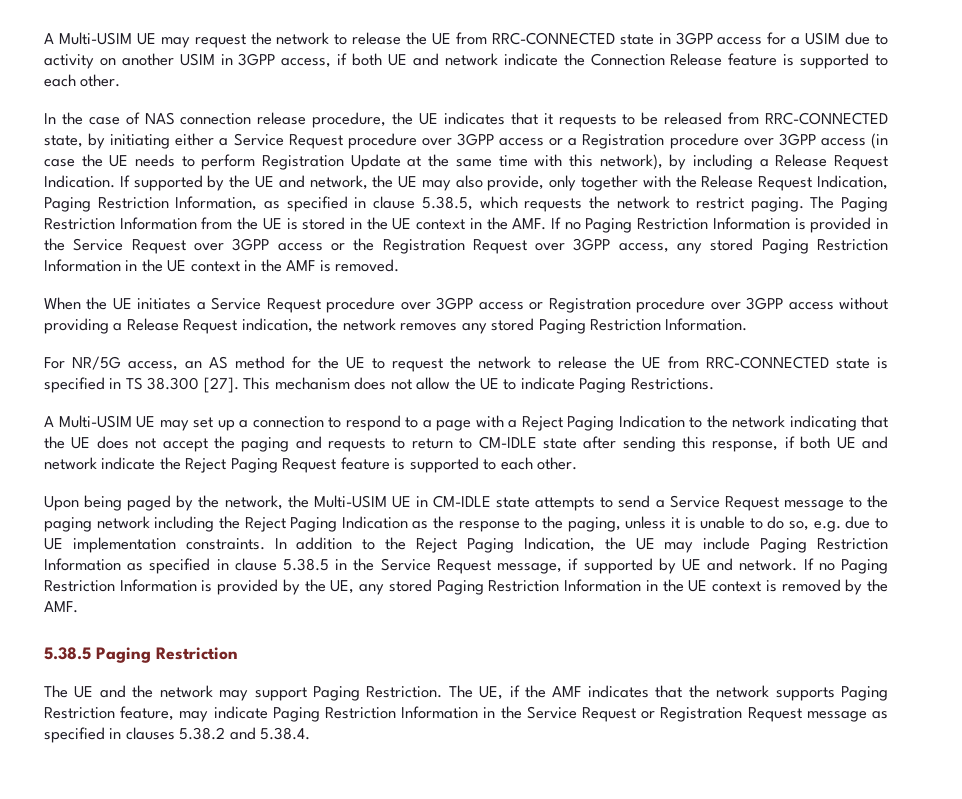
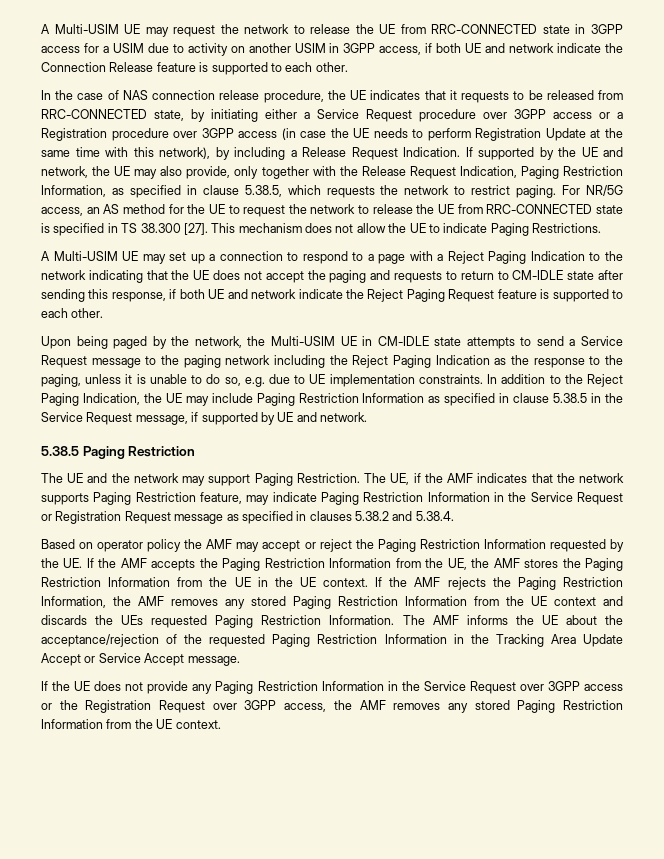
- If supported by the UE and network, the UE may also provide, only together with the Release Request Indication, Paging Restriction Information, as specified in clause 5.38.5, which requests the network to restrict paging. The Paging Restriction Information from the UE is stored in the UE context in the AMF. If no Paging Restriction Information is provided in the Service Request over 3GPP access or the Registration Request over 3GPP access, any stored Paging Restriction Information in the UE context in the AMF is removed.
- When the UE initiates a Service Request procedure over 3GPP access or Registration procedure over 3GPP access without providing a Release Request indication, the network removes any stored Paging Restriction Information.
- For NR/5G access, an AS method for the UE to request the network to release the UE from RRC-CONNECTED state is specified in TS 38.300 [27].
+ If supported by the UE and network, the UE may also provide, only together with the Release Request Indication, Paging Restriction Information, as specified in clause 5.38.5, which requests the network to restrict paging. For NR/5G access, an AS method for the UE to request the network to release the UE from RRC-CONNECTED state is specified in TS 38.300 [27].
- If no Paging Restriction Information is provided by the UE, any stored Paging Restriction Information in the UE context is removed by the AMF.
+ Based on operator policy the AMF may accept or reject the Paging Restriction Information requested by the UE. If the AMF accepts the Paging Restriction Information from the UE, the AMF stores the Paging Restriction Information from the UE in the UE context. If the AMF rejects the Paging Restriction Information, the AMF removes any stored Paging Restriction Information from the UE context and discards the UEs requested Paging Restriction Information. The AMF informs the UE about the acceptance/rejection of the requested Paging Restriction Information in the Tracking Area Update Accept or Service Accept message.
+ If the UE does not provide any Paging Restriction Information in the Service Request over 3GPP access or the Registration Request over 3GPP access, the AMF removes any stored Paging Restriction Information from the UE context.

